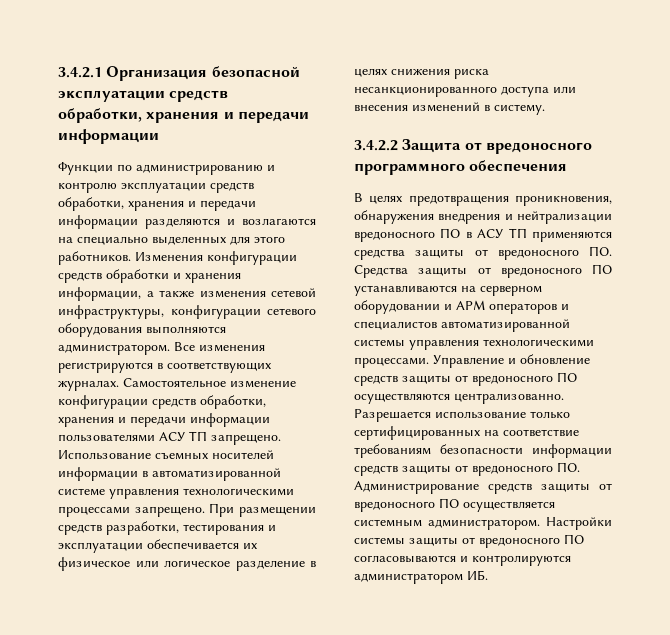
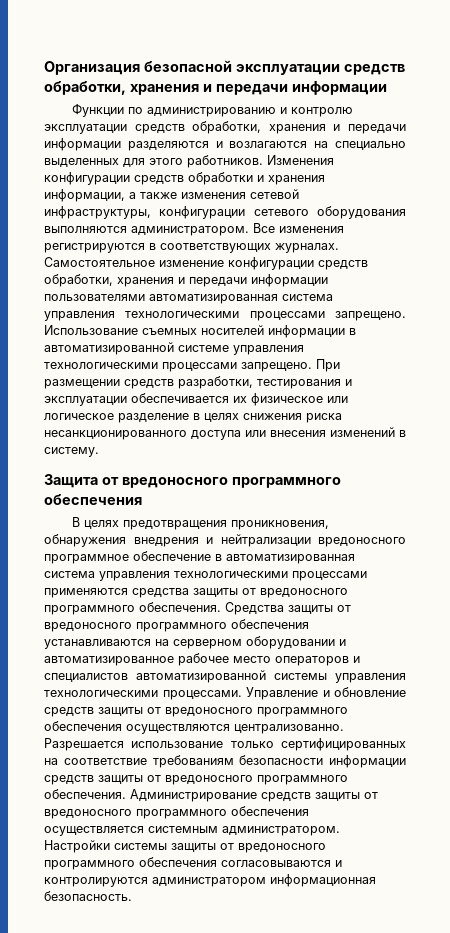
- 3.4.2.1 Организация безопасной эксплуатации средств обработки, хранения и передачи информации
+ Организация безопасной эксплуатации средств обработки, хранения и передачи информации
- Самостоятельное изменение конфигурации средств обработки, хранения и передачи информации пользователями АСУ ТП запрещено.
+ Самостоятельное изменение конфигурации средств обработки, хранения и передачи информации пользователями автоматизированная система управления технологическими процессами запрещено.
- 3.4.2.2 Защита от вредоносного программного обеспечения
+ Защита от вредоносного программного обеспечения
- В целях предотвращения проникновения, обнаружения внедрения и нейтрализации вредоносного ПО в АСУ ТП применяются средства защиты от вредоносного ПО. Средства защиты от вредоносного ПО устанавливаются на серверном оборудовании и АРМ операторов и специалистов автоматизированной системы управления технологическими процессами.
+ В целях предотвращения проникновения, обнаружения внедрения и нейтрализации вредоносного программное обеспечение в автоматизированная система управления технологическими процессами применяются средства защиты от вредоносного программного обеспечения. Средства защиты от вредоносного программного обеспечения устанавливаются на серверном оборудовании и автоматизированное рабочее место операторов и специалистов автоматизированной системы управления технологическими процессами.
- Управление и обновление средств защиты от вредоносного ПО осуществляются централизованно.
+ Управление и обновление средств защиты от вредоносного программного обеспечения осуществляются централизованно.
- Разрешается использование только сертифицированных на соответствие требованиям безопасности информации средств защиты от вредоносного ПО. Администрирование средств защиты от вредоносного ПО осуществляется системным администратором.
+ Разрешается использование только сертифицированных на соответствие требованиям безопасности информации средств защиты от вредоносного программного обеспечения. Администрирование средств защиты от вредоносного программного обеспечения осуществляется системным администратором.
- Настройки системы защиты от вредоносного ПО согласовываются и контролируются администратором ИБ.
+ Настройки системы защиты от вредоносного программного обеспечения согласовываются и контролируются администратором информационная безопасность.

